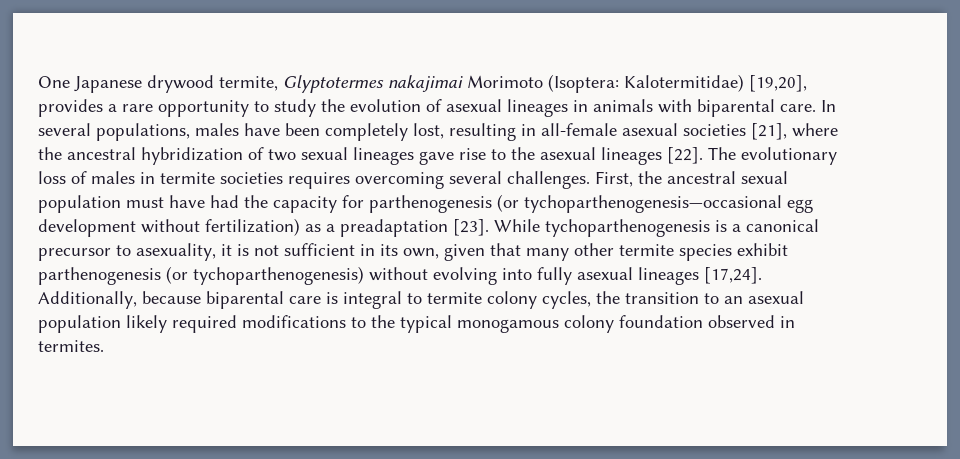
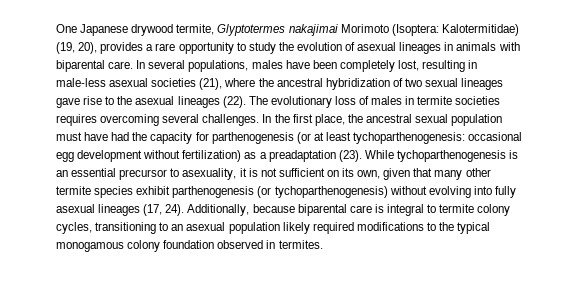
- One Japanese drywood termite, Glyptotermes nakajimai Morimoto (Isoptera: Kalotermitidae) [19,20], provides a rare opportunity to study the evolution of asexual lineages in animals with biparental care.
+ One Japanese drywood termite, Glyptotermes nakajimai Morimoto (Isoptera: Kalotermitidae) (19, 20), provides a rare opportunity to study the evolution of asexual lineages in animals with biparental care.
- In several populations, males have been completely lost, resulting in all-female asexual societies [21], where the ancestral hybridization of two sexual lineages gave rise to the asexual lineages [22].
+ In several populations, males have been completely lost, resulting in male-less asexual societies (21), where the ancestral hybridization of two sexual lineages gave rise to the asexual lineages (22).
- First, the ancestral sexual population must have had the capacity for parthenogenesis (or tychoparthenogenesis—occasional egg development without fertilization) as a preadaptation [23].
+ In the first place, the ancestral sexual population must have had the capacity for parthenogenesis (or at least tychoparthenogenesis: occasional egg development without fertilization) as a preadaptation (23).
- While tychoparthenogenesis is a canonical precursor to asexuality, it is not sufficient in its own, given that many other termite species exhibit parthenogenesis (or tychoparthenogenesis) without evolving into fully asexual lineages [17,24].
+ While tychoparthenogenesis is an essential precursor to asexuality, it is not sufficient on its own, given that many other termite species exhibit parthenogenesis (or tychoparthenogenesis) without evolving into fully asexual lineages (17, 24).
- Additionally, because biparental care is integral to termite colony cycles, the transition to an asexual population likely required modifications to the typical monogamous colony foundation observed in termites.
+ Additionally, because biparental care is integral to termite colony cycles, transitioning to an asexual population likely required modifications to the typical monogamous colony foundation observed in termites.

